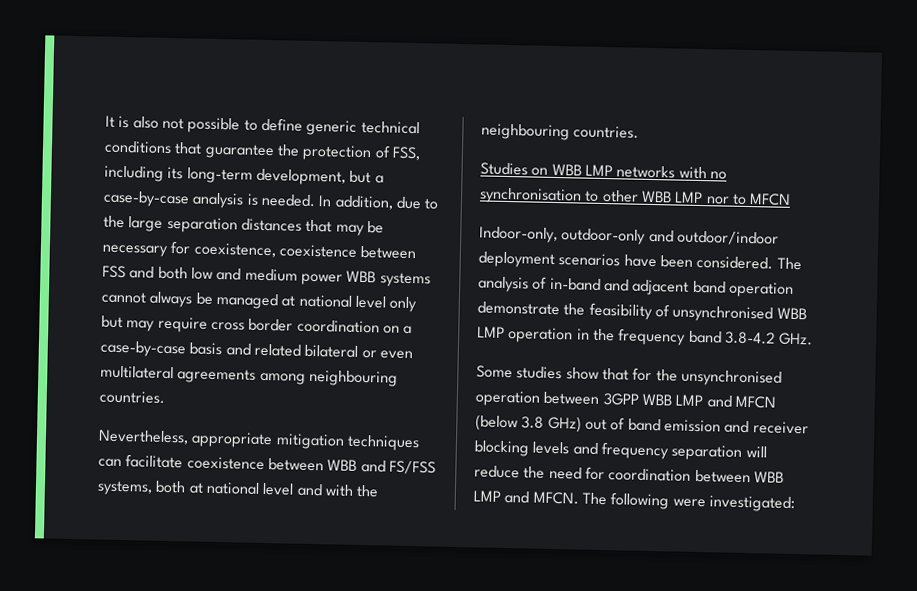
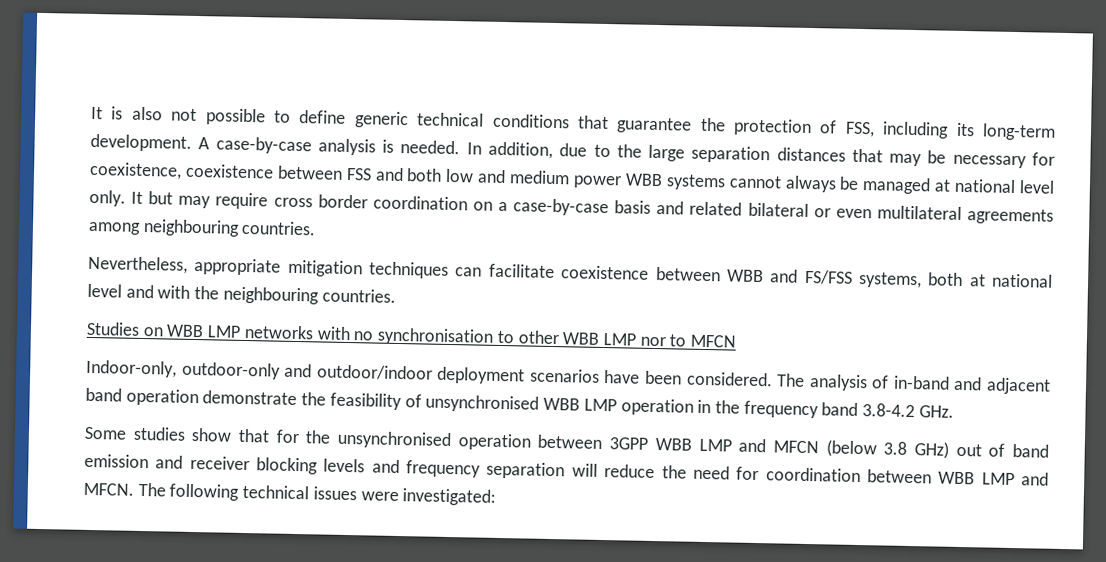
- It is also not possible to define generic technical conditions that guarantee the protection of FSS, including its long-term development, but a case-by-case analysis is needed.
+ It is also not possible to define generic technical conditions that guarantee the protection of FSS, including its long-term development. A case-by-case analysis is needed.
- In addition, due to the large separation distances that may be necessary for coexistence, coexistence between FSS and both low and medium power WBB systems cannot always be managed at national level only but may require cross border coordination on a case-by-case basis and related bilateral or even multilateral agreements among neighbouring countries.
+ In addition, due to the large separation distances that may be necessary for coexistence, coexistence between FSS and both low and medium power WBB systems cannot always be managed at national level only. It but may require cross border coordination on a case-by-case basis and related bilateral or even multilateral agreements among neighbouring countries.
- The following were investigated:
+ The following technical issues were investigated:

